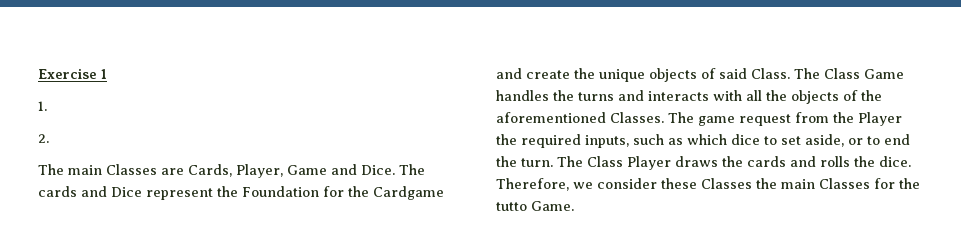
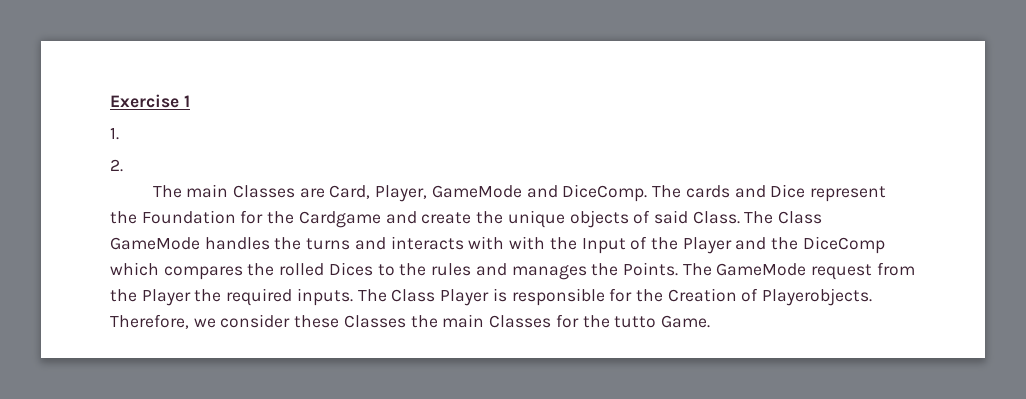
- The main Classes are Cards, Player, Game and Dice.
+ The main Classes are Card, Player, GameMode and DiceComp.
- The Class Game handles the turns and interacts with all the objects of the aforementioned Classes. The game request from the Player the required inputs, such as which dice to set aside, or to end the turn. The Class Player draws the cards and rolls the dice.
+ The Class GameMode handles the turns and interacts with with the Input of the Player and the DiceComp which compares the rolled Dices to the rules and manages the Points. The GameMode request from the Player the required inputs. The Class Player is responsible for the Creation of Playerobjects.

